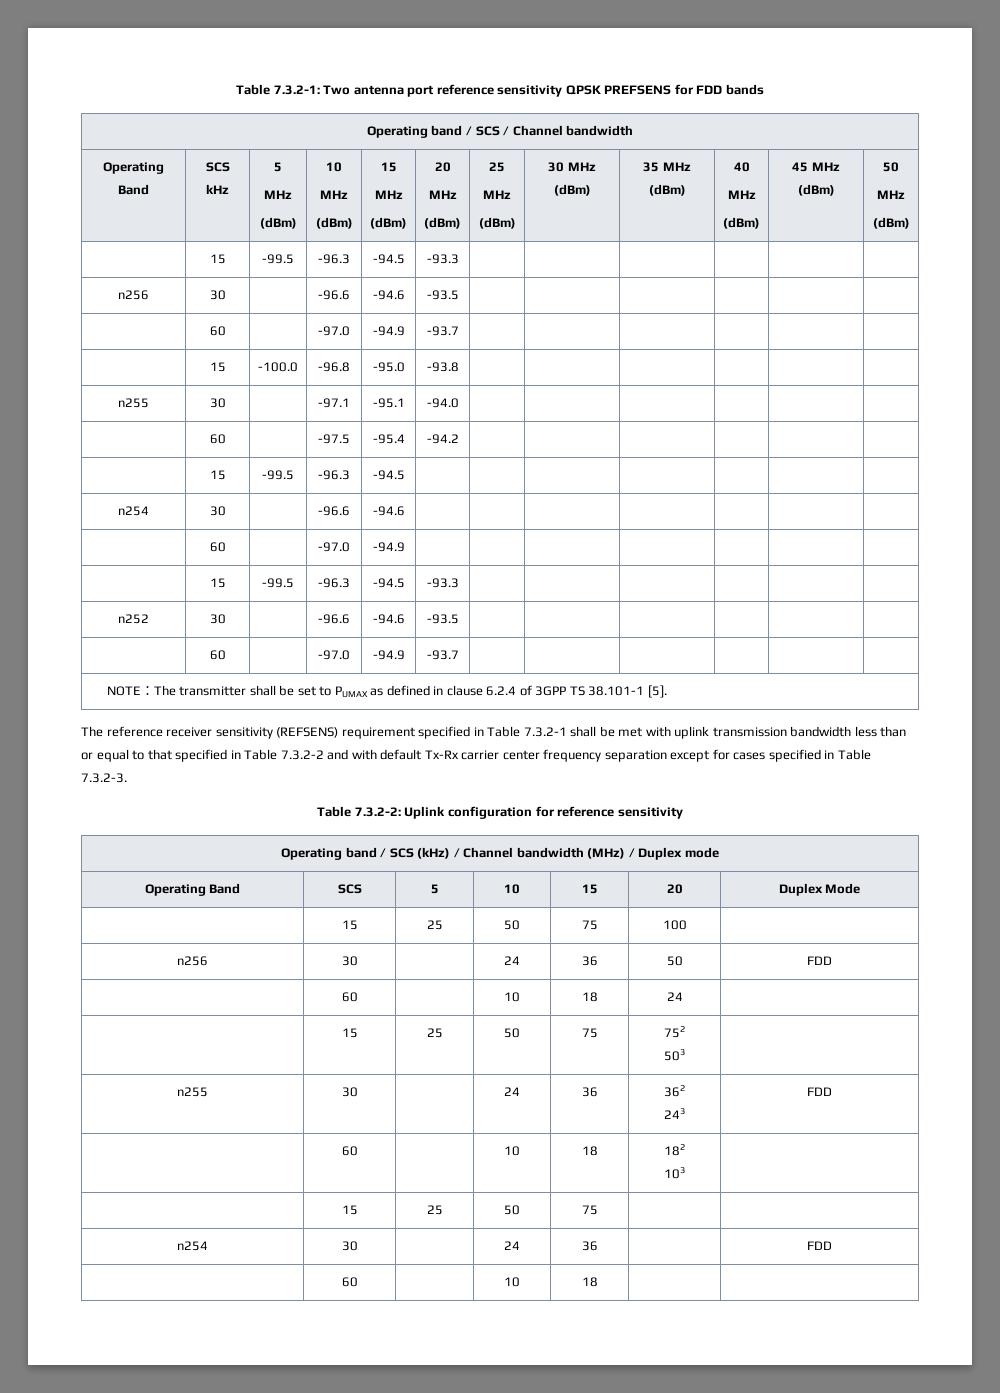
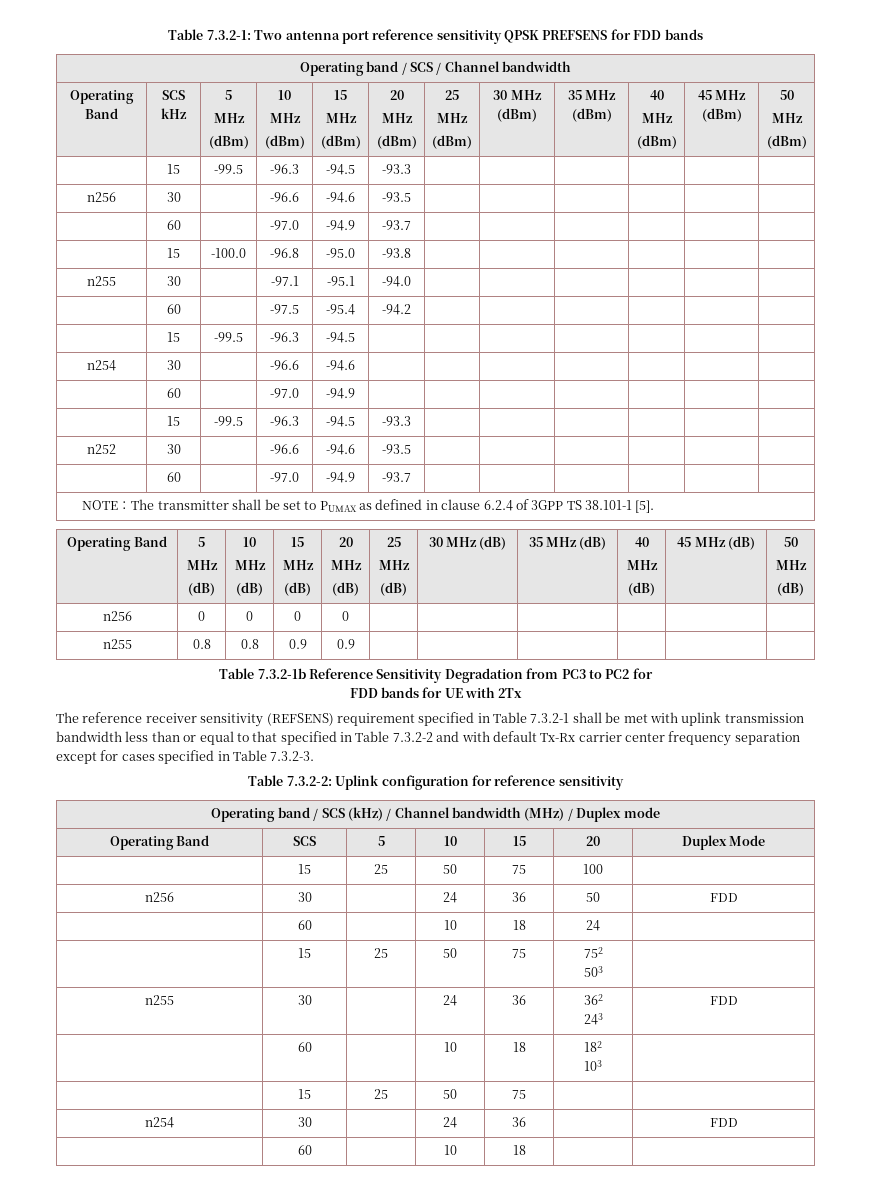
+ Operating Band | 5
+ MHz
+ (dB) | 10
+ MHz
+ (dB) | 15
+ MHz
+ (dB) | 20
+ MHz
+ (dB) | 25
+ MHz
+ (dB) | 30 MHz (dB) | 35 MHz (dB) | 40
+ MHz
+ (dB) | 45 MHz (dB) | 50
+ MHz
+ (dB)
+ n256 | 0 | 0 | 0 | 0 | | | | | |
+ n255 | 0.8 | 0.8 | 0.9 | 0.9 | | | | | |
+ Table 7.3.2-1b Reference Sensitivity Degradation from PC3 to PC2 for
+ FDD bands for UE with 2Tx

